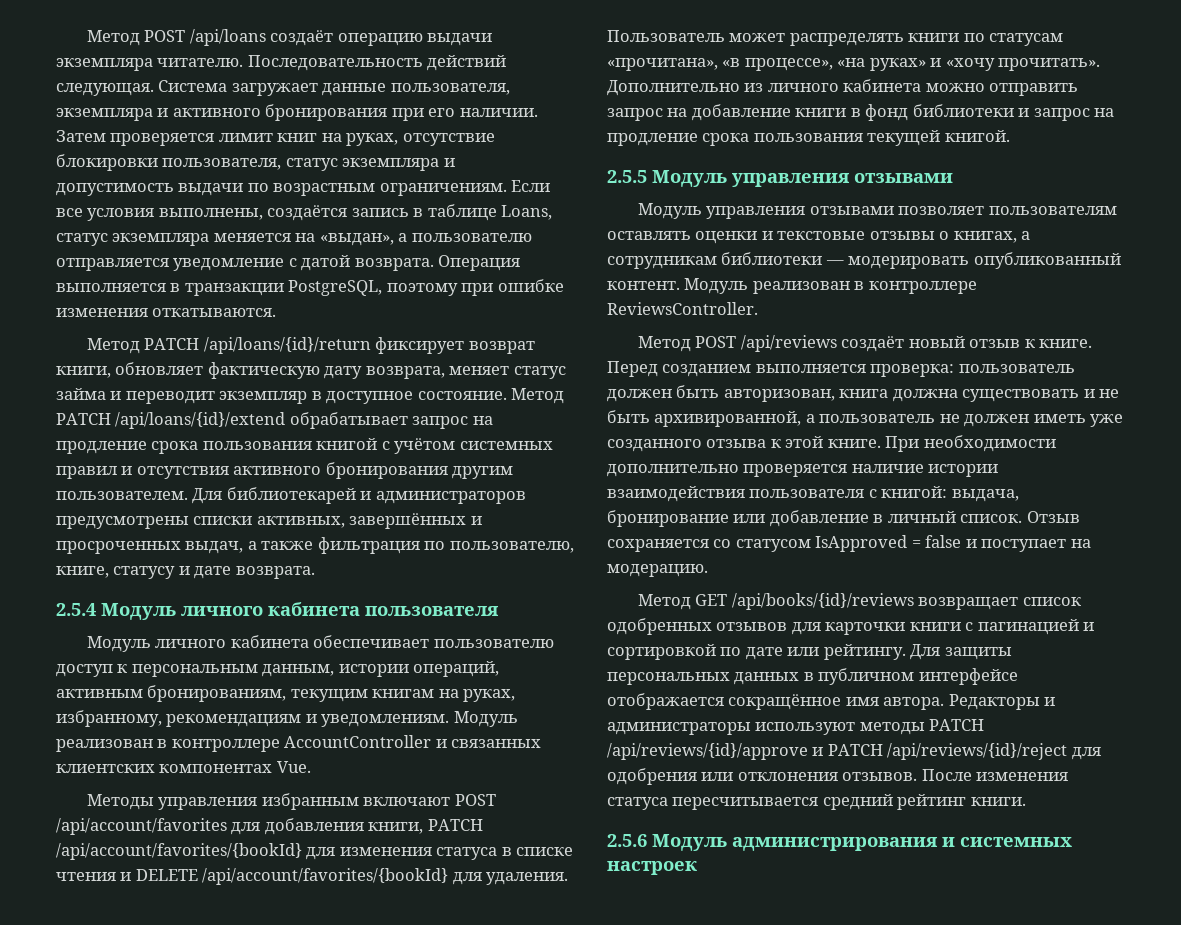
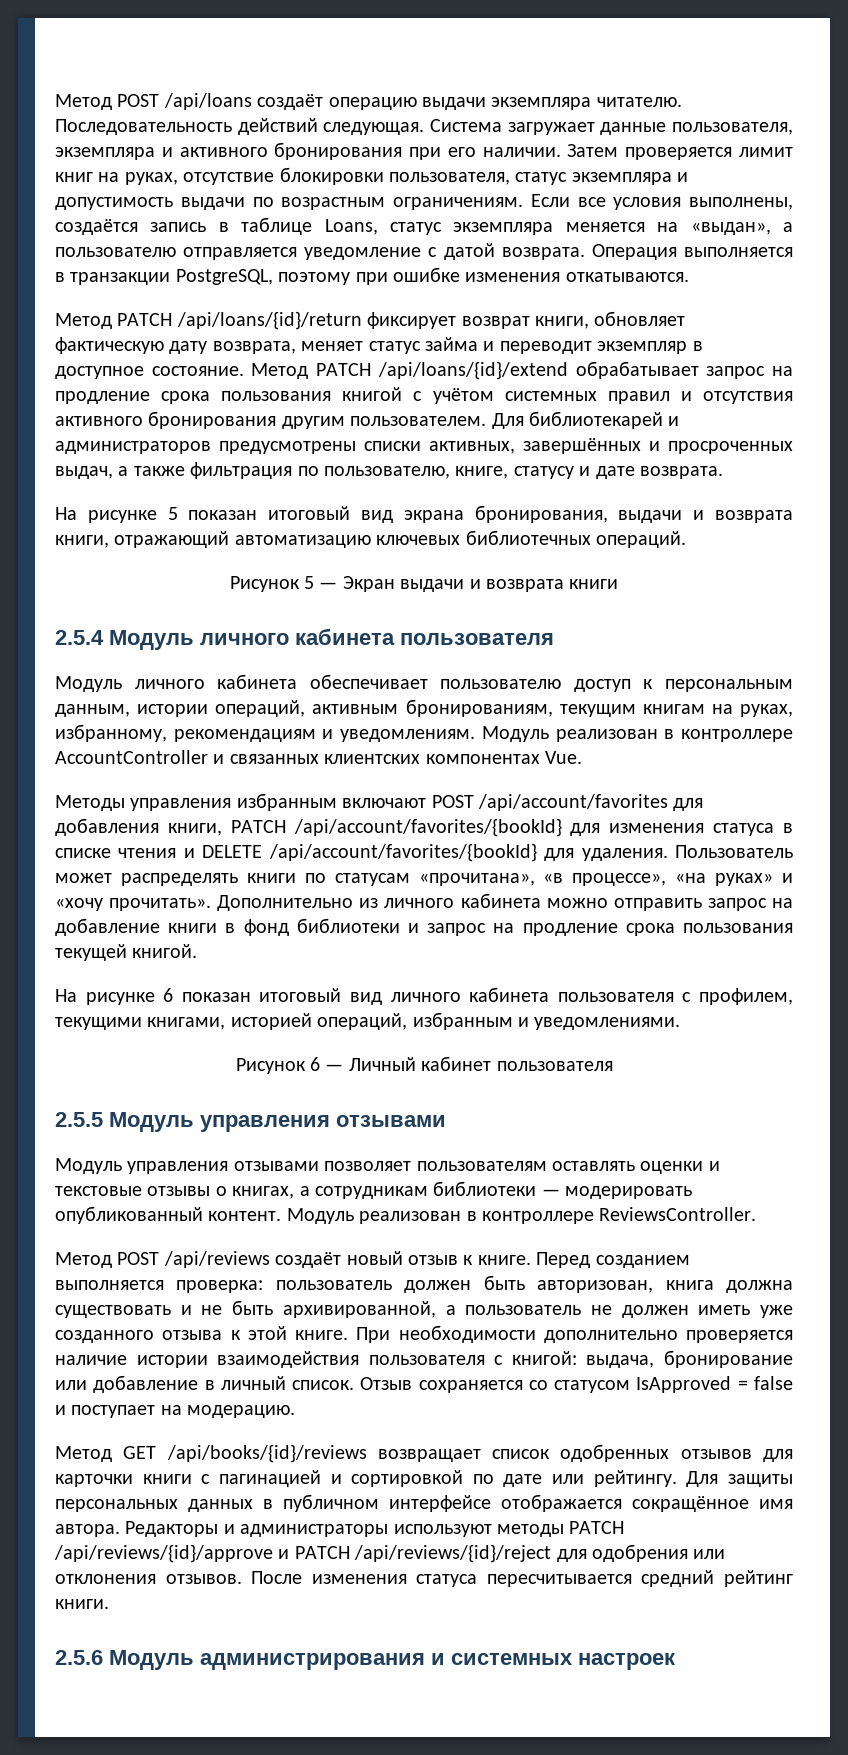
+ На рисунке 5 показан итоговый вид экрана бронирования, выдачи и возврата книги, отражающий автоматизацию ключевых библиотечных операций.
+ Рисунок 5 — Экран выдачи и возврата книги
+ На рисунке 6 показан итоговый вид личного кабинета пользователя с профилем, текущими книгами, историей операций, избранным и уведомлениями.
+ Рисунок 6 — Личный кабинет пользователя

